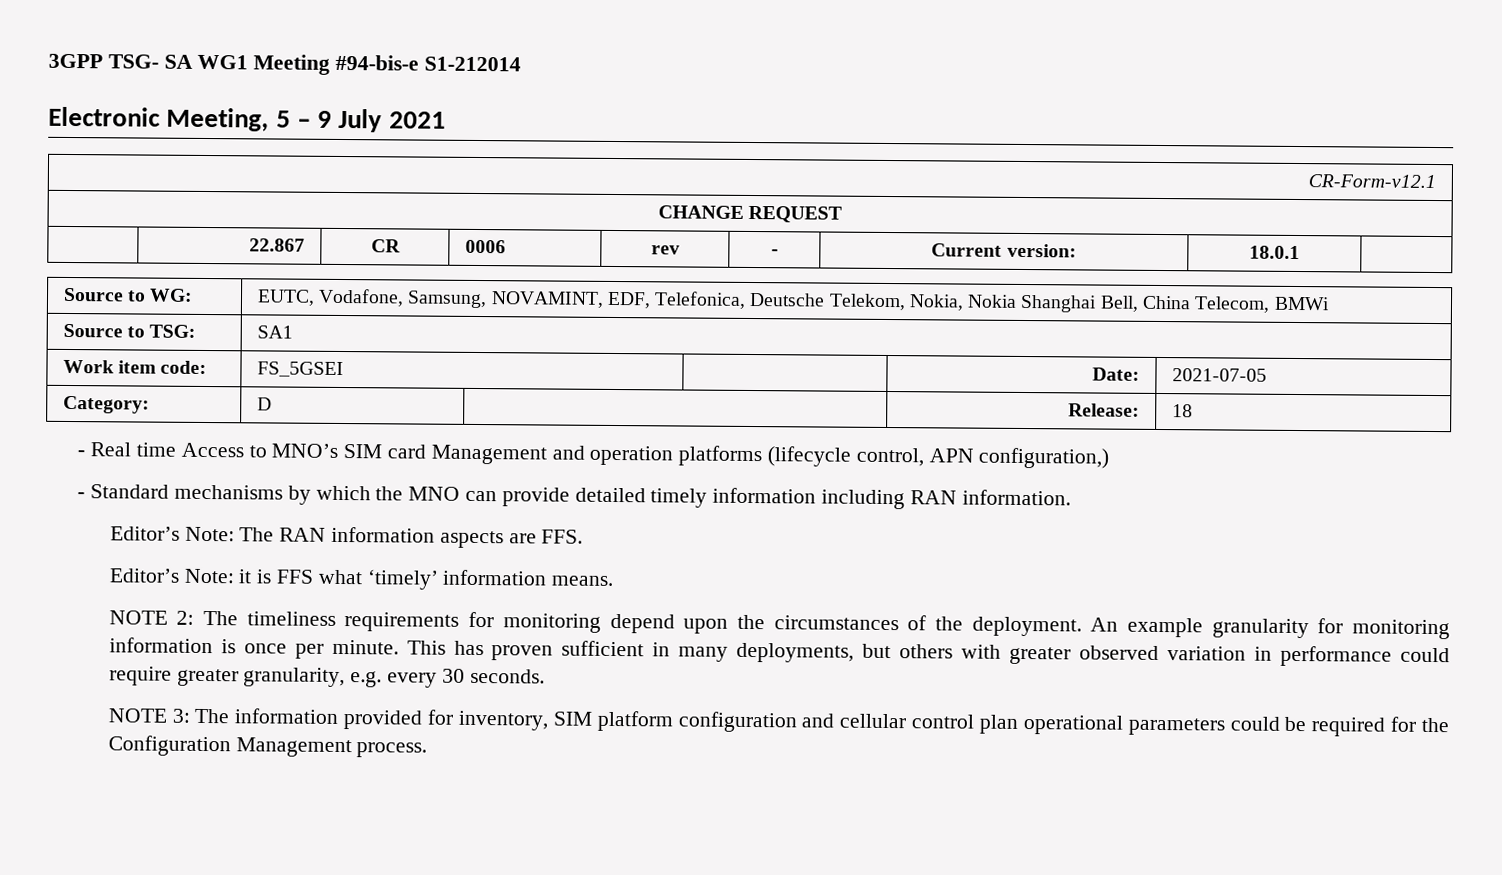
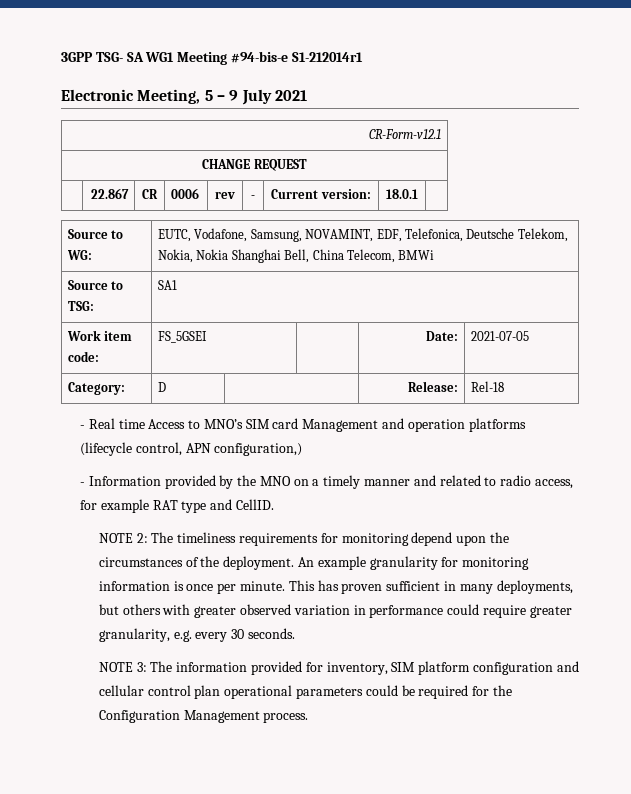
- 3GPP TSG- SA WG1 Meeting #94-bis-e S1-212014
+ 3GPP TSG- SA WG1 Meeting #94-bis-e S1-212014r1
- Category: | D | | Release: | 18
+ Category: | D | | Release: | Rel-18
- - Standard mechanisms by which the MNO can provide detailed timely information including RAN information.
- Editor’s Note: The RAN information aspects are FFS.
- Editor’s Note: it is FFS what ‘timely’ information means.
+ - Information provided by the MNO on a timely manner and related to radio access, for example RAT type and CellID.

